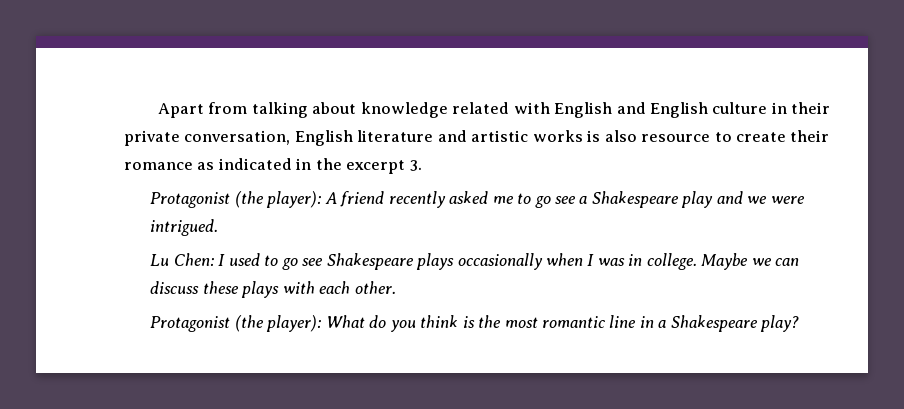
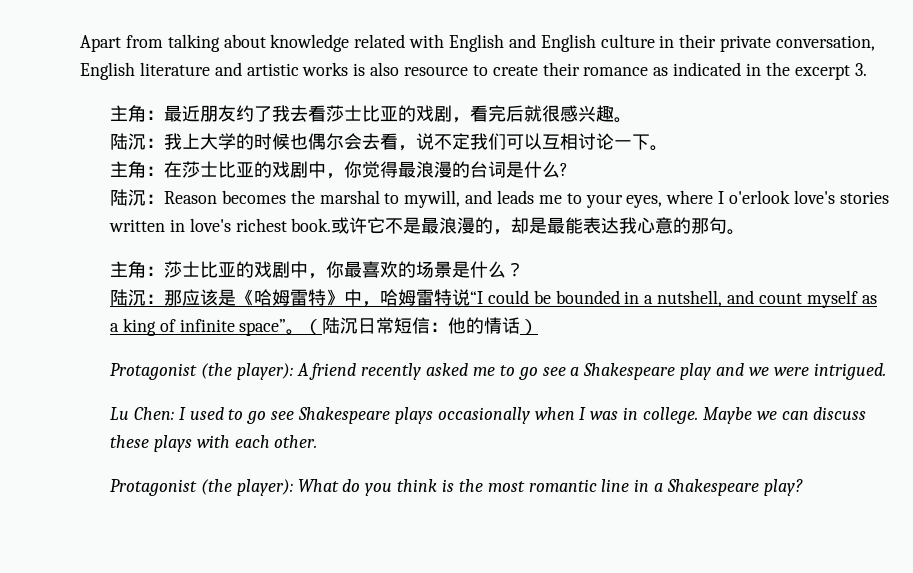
+ 主角：最近朋友约了我去看莎士比亚的戏剧，看完后就很感兴趣。
+ 陆沉：我上大学的时候也偶尔会去看，说不定我们可以互相讨论一下。
+ 主角：在莎士比亚的戏剧中，你觉得最浪漫的台词是什么?
+ 陆沉：Reason becomes the marshal to mywill, and leads me to your eyes, where I o'erlook love's stories written in love's richest book.或许它不是最浪漫的，却是最能表达我心意的那句。
+ 主角：莎士比亚的戏剧中，你最喜欢的场景是什么？
+ 陆沉：那应该是《哈姆雷特》中，哈姆雷特说“I could be bounded in a nutshell, and count myself as a king of infinite space”。（陆沉日常短信：他的情话）

